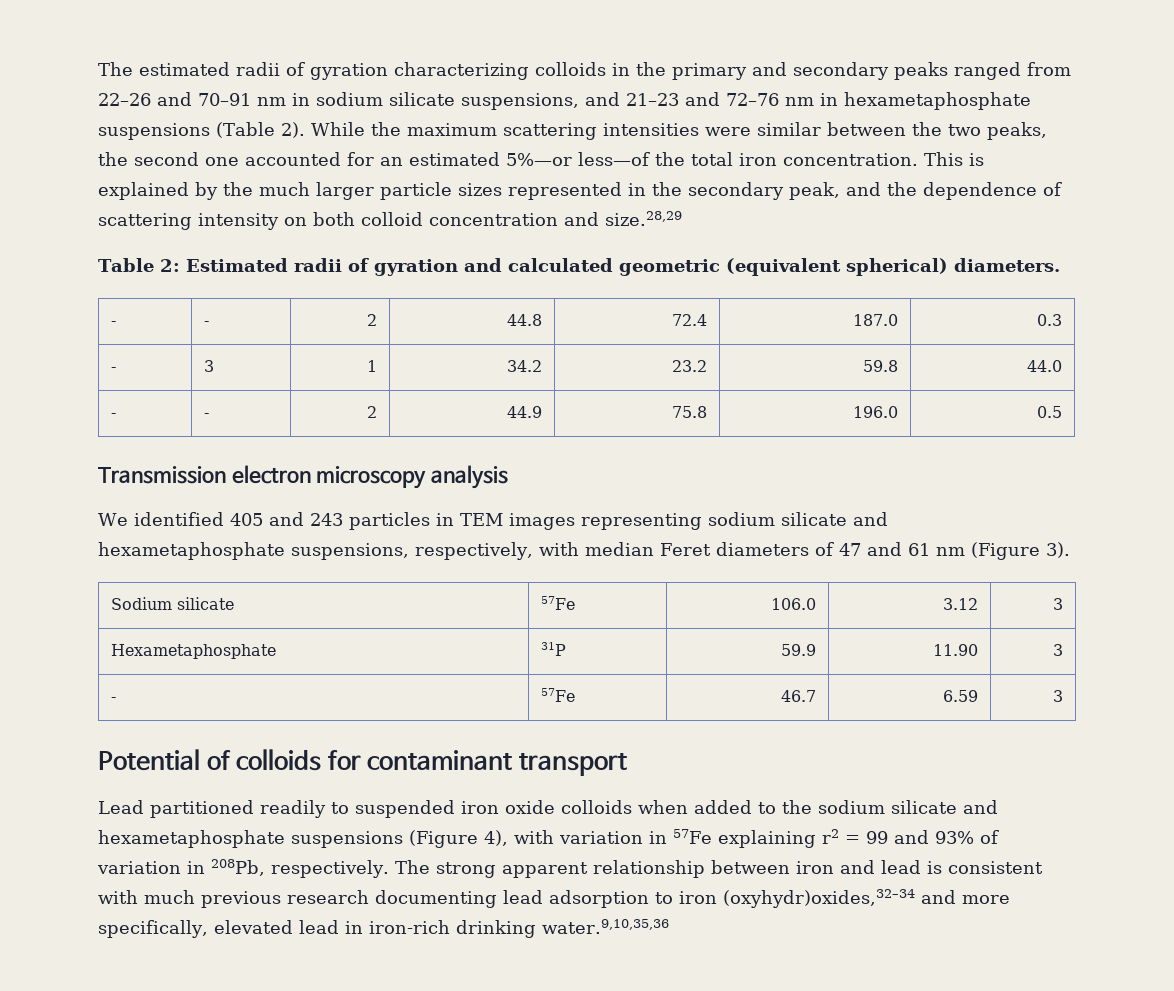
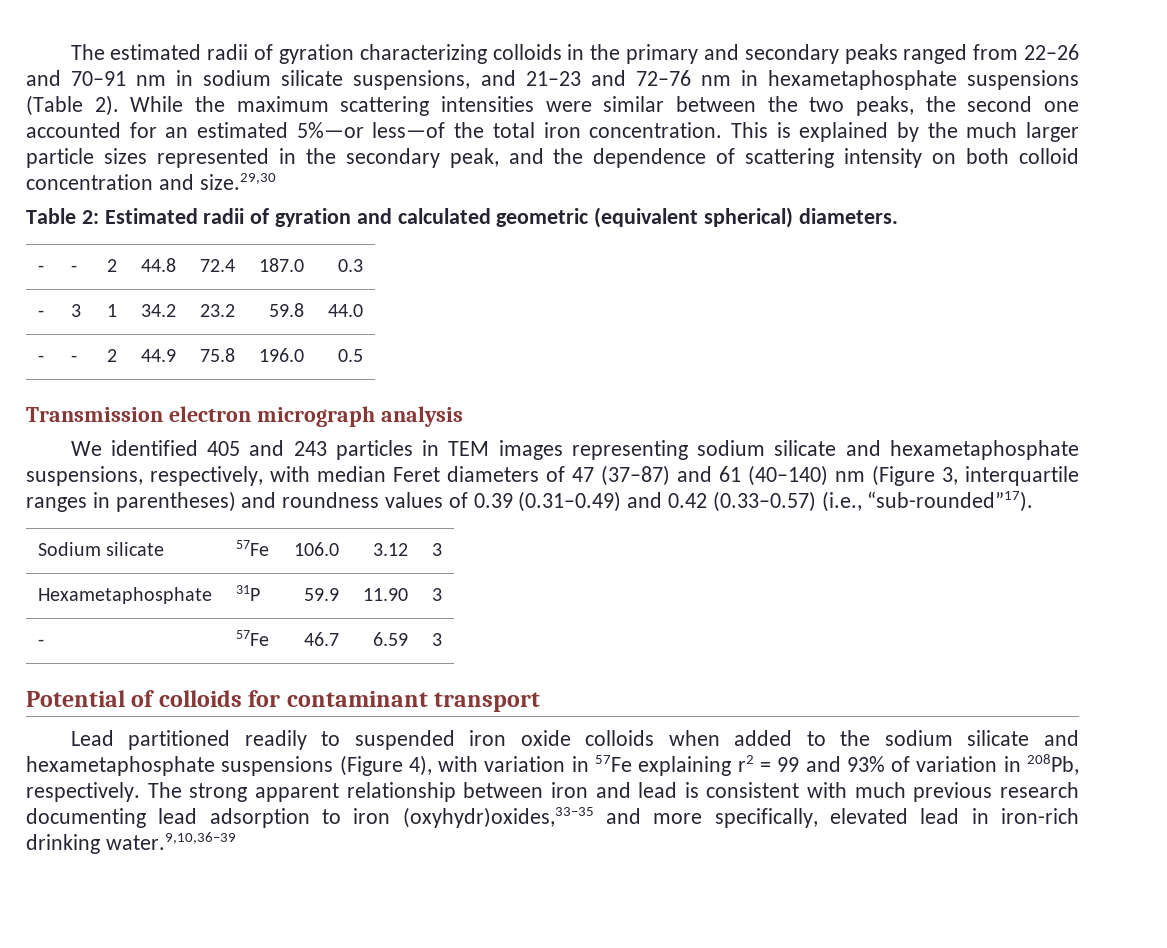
- This is explained by the much larger particle sizes represented in the secondary peak, and the dependence of scattering intensity on both colloid concentration and size.28,29
+ This is explained by the much larger particle sizes represented in the secondary peak, and the dependence of scattering intensity on both colloid concentration and size.29,30
- Transmission electron microscopy analysis
+ Transmission electron micrograph analysis
- We identified 405 and 243 particles in TEM images representing sodium silicate and hexametaphosphate suspensions, respectively, with median Feret diameters of 47 and 61 nm (Figure 3).
+ We identified 405 and 243 particles in TEM images representing sodium silicate and hexametaphosphate suspensions, respectively, with median Feret diameters of 47 (37–87) and 61 (40–140) nm (Figure 3, interquartile ranges in parentheses) and roundness values of 0.39 (0.31–0.49) and 0.42 (0.33–0.57) (i.e., “sub-rounded”17).
- The strong apparent relationship between iron and lead is consistent with much previous research documenting lead adsorption to iron (oxyhydr)oxides,32–34 and more specifically, elevated lead in iron-rich drinking water.9,10,35,36
+ The strong apparent relationship between iron and lead is consistent with much previous research documenting lead adsorption to iron (oxyhydr)oxides,33–35 and more specifically, elevated lead in iron-rich drinking water.9,10,36–39

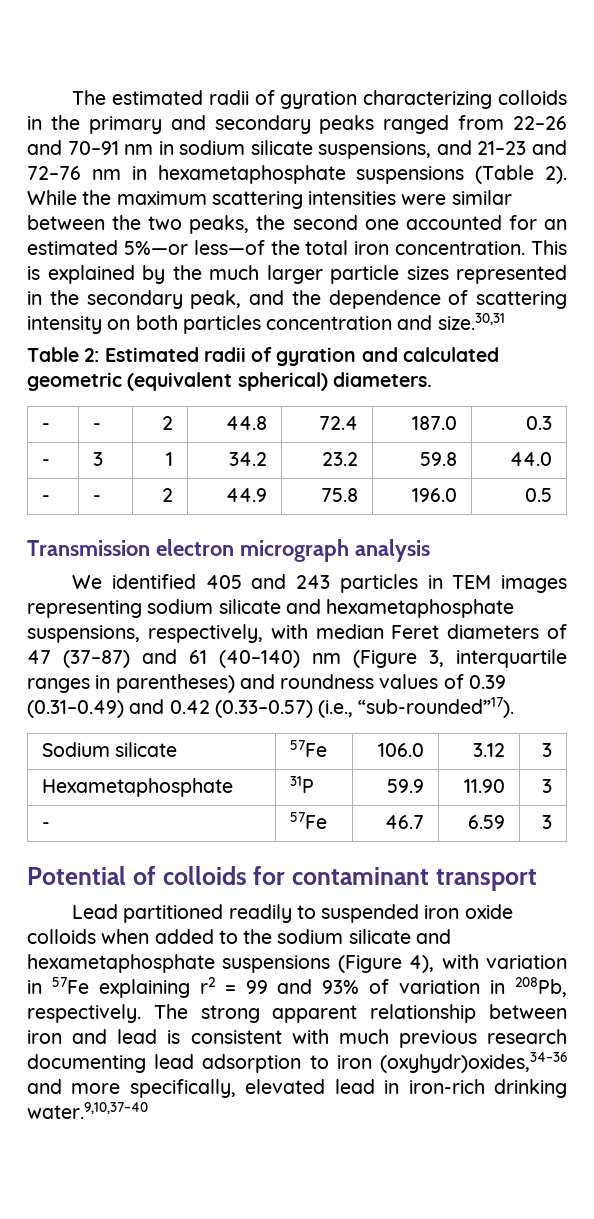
- This is explained by the much larger particle sizes represented in the secondary peak, and the dependence of scattering intensity on both colloid concentration and size.29,30
+ This is explained by the much larger particle sizes represented in the secondary peak, and the dependence of scattering intensity on both particles concentration and size.30,31
- The strong apparent relationship between iron and lead is consistent with much previous research documenting lead adsorption to iron (oxyhydr)oxides,33–35 and more specifically, elevated lead in iron-rich drinking water.9,10,36–39
+ The strong apparent relationship between iron and lead is consistent with much previous research documenting lead adsorption to iron (oxyhydr)oxides,34–36 and more specifically, elevated lead in iron-rich drinking water.9,10,37–40

